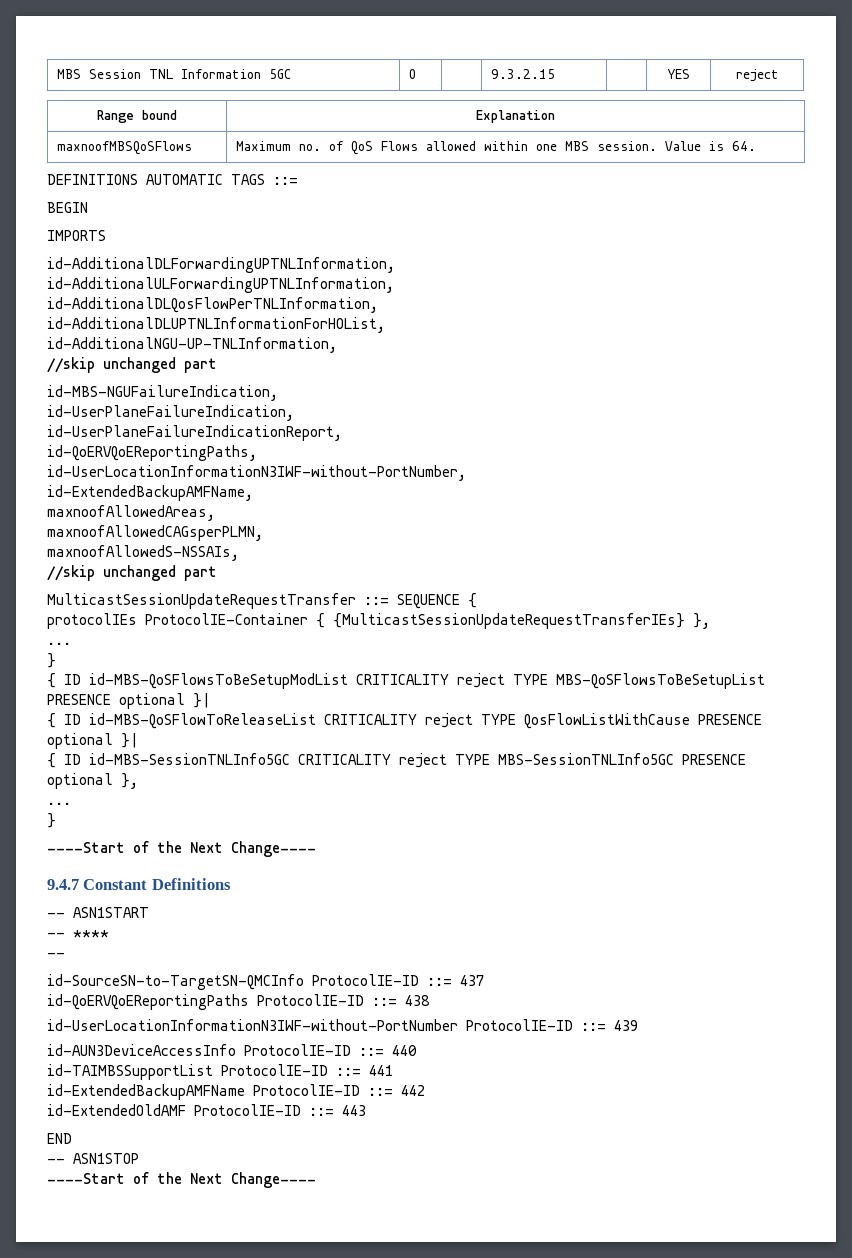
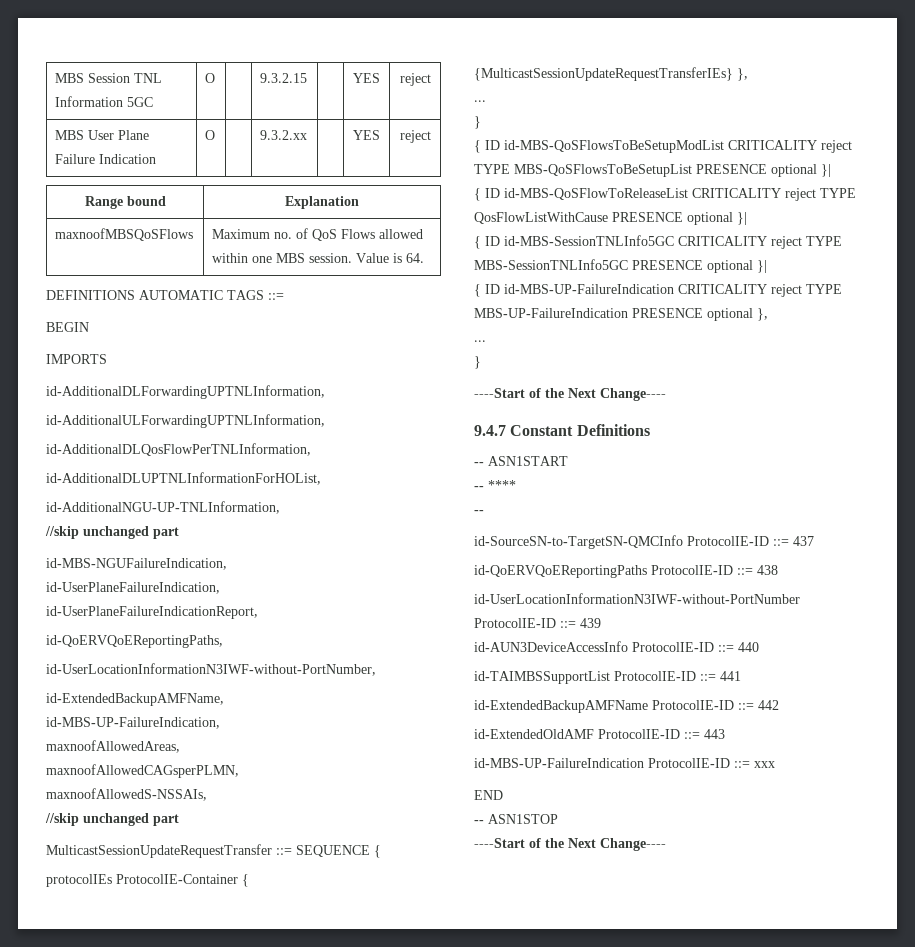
+ MBS User Plane Failure Indication | O | | 9.3.2.xx | | YES | reject
+ id-MBS-UP-FailureIndication,
- { ID id-MBS-SessionTNLInfo5GC CRITICALITY reject TYPE MBS-SessionTNLInfo5GC PRESENCE optional },
+ { ID id-MBS-SessionTNLInfo5GC CRITICALITY reject TYPE MBS-SessionTNLInfo5GC PRESENCE optional }|
+ { ID id-MBS-UP-FailureIndication CRITICALITY reject TYPE MBS-UP-FailureIndication PRESENCE optional },
+ id-MBS-UP-FailureIndication ProtocolIE-ID ::= xxx

